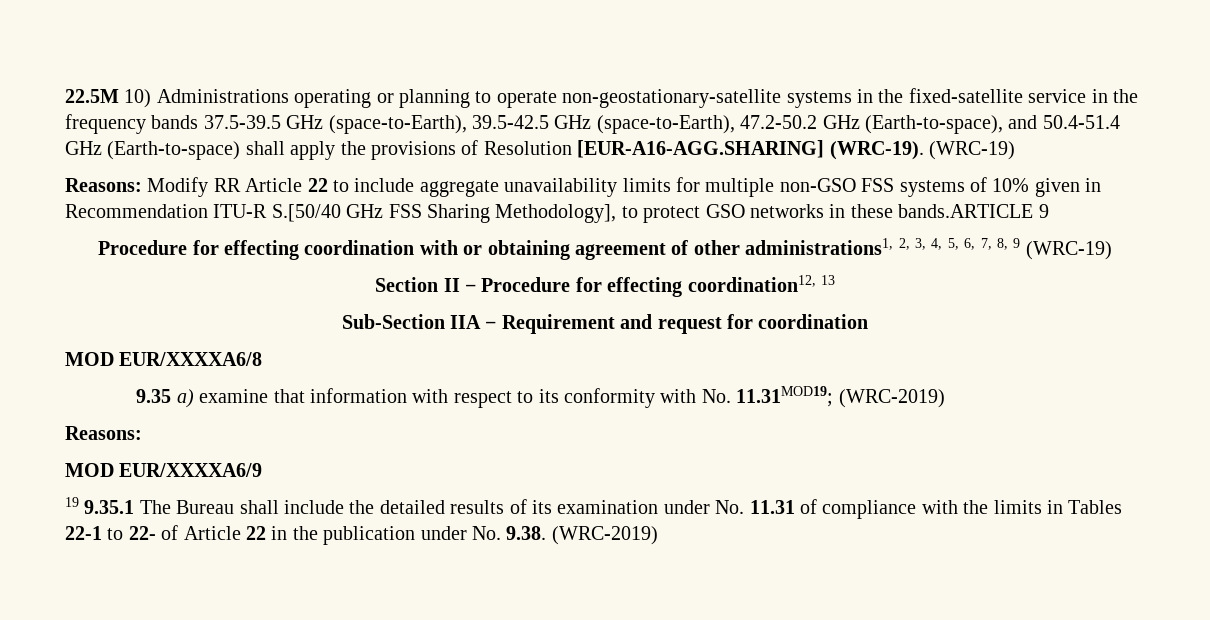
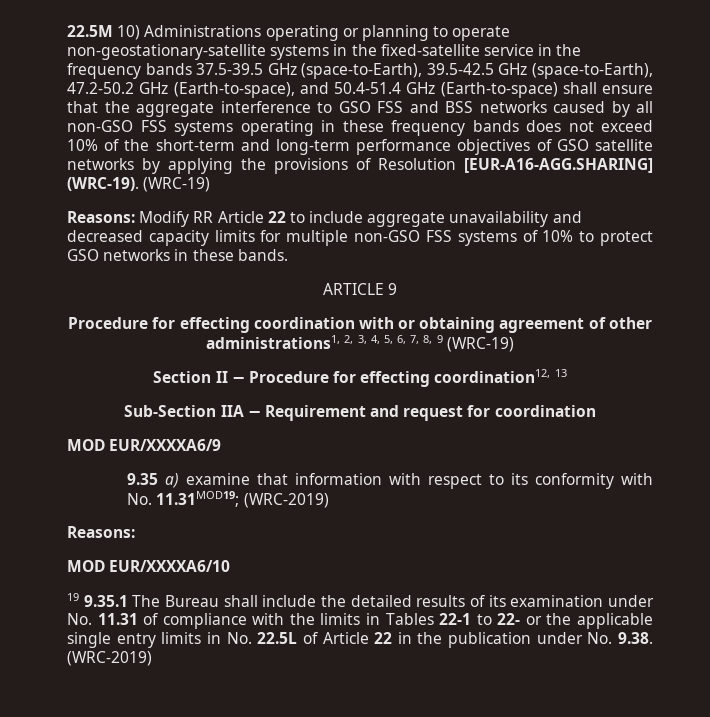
- 22.5M 10) Administrations operating or planning to operate non-geostationary-satellite systems in the fixed-satellite service in the frequency bands 37.5-39.5 GHz (space-to-Earth), 39.5-42.5 GHz (space-to-Earth), 47.2-50.2 GHz (Earth-to-space), and 50.4-51.4 GHz (Earth-to-space) shall apply the provisions of Resolution [EUR-A16-AGG.SHARING] (WRC-19).
+ 22.5M 10) Administrations operating or planning to operate non-geostationary-satellite systems in the fixed-satellite service in the frequency bands 37.5-39.5 GHz (space-to-Earth), 39.5-42.5 GHz (space-to-Earth), 47.2-50.2 GHz (Earth-to-space), and 50.4-51.4 GHz (Earth-to-space) shall ensure that the aggregate interference to GSO FSS and BSS networks caused by all non-GSO FSS systems operating in these frequency bands does not exceed 10% of the short-term and long-term performance objectives of GSO satellite networks by applying the provisions of Resolution [EUR-A16-AGG.SHARING] (WRC-19).
- Reasons: Modify RR Article 22 to include aggregate unavailability limits for multiple non-GSO FSS systems of 10% given in Recommendation ITU-R S.[50/40 GHz FSS Sharing Methodology], to protect GSO networks in these bands.ARTICLE 9
+ Reasons: Modify RR Article 22 to include aggregate unavailability and decreased capacity limits for multiple non-GSO FSS systems of 10% to protect GSO networks in these bands.
+ ARTICLE 9
- MOD EUR/XXXXA6/8
+ MOD EUR/XXXXA6/9
- MOD EUR/XXXXA6/9
+ MOD EUR/XXXXA6/10
- 19 9.35.1 The Bureau shall include the detailed results of its examination under No. 11.31 of compliance with the limits in Tables 22-1 to 22- of Article 22 in the publication under No. 9.38. (WRC-2019)
+ 19 9.35.1 The Bureau shall include the detailed results of its examination under No. 11.31 of compliance with the limits in Tables 22-1 to 22- or the applicable single entry limits in No. 22.5L of Article 22 in the publication under No. 9.38. (WRC-2019)

